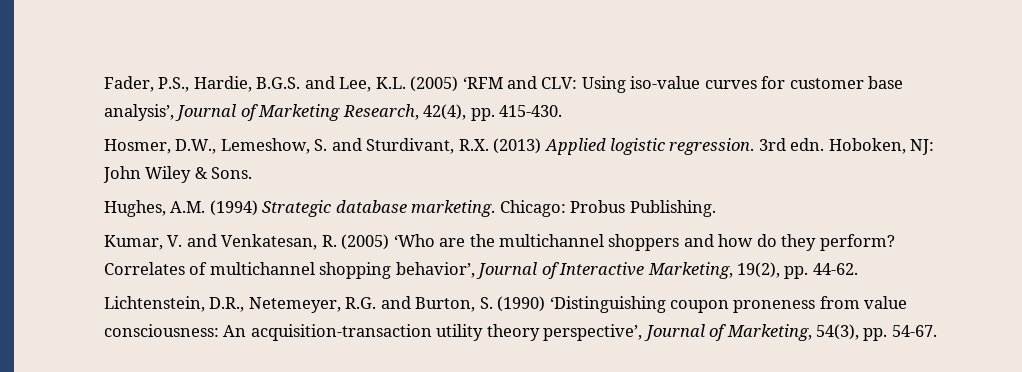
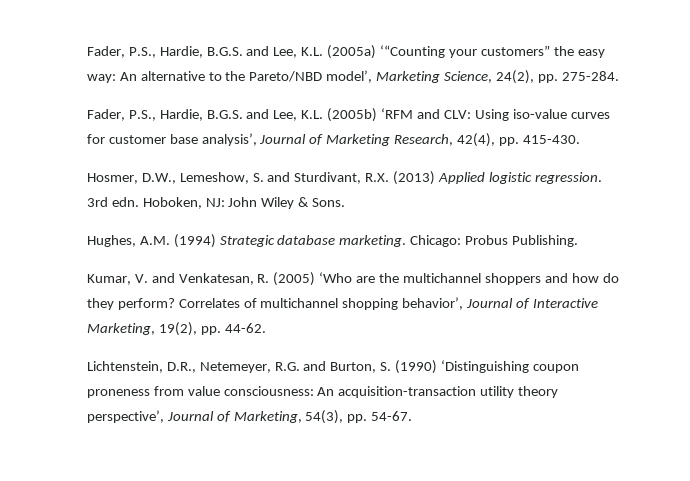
- Fader, P.S., Hardie, B.G.S. and Lee, K.L. (2005) ‘RFM and CLV: Using iso-value curves for customer base analysis’, Journal of Marketing Research, 42(4), pp. 415-430.
+ Fader, P.S., Hardie, B.G.S. and Lee, K.L. (2005a) ‘“Counting your customers” the easy way: An alternative to the Pareto/NBD model’, Marketing Science, 24(2), pp. 275-284.
+ Fader, P.S., Hardie, B.G.S. and Lee, K.L. (2005b) ‘RFM and CLV: Using iso-value curves for customer base analysis’, Journal of Marketing Research, 42(4), pp. 415-430.

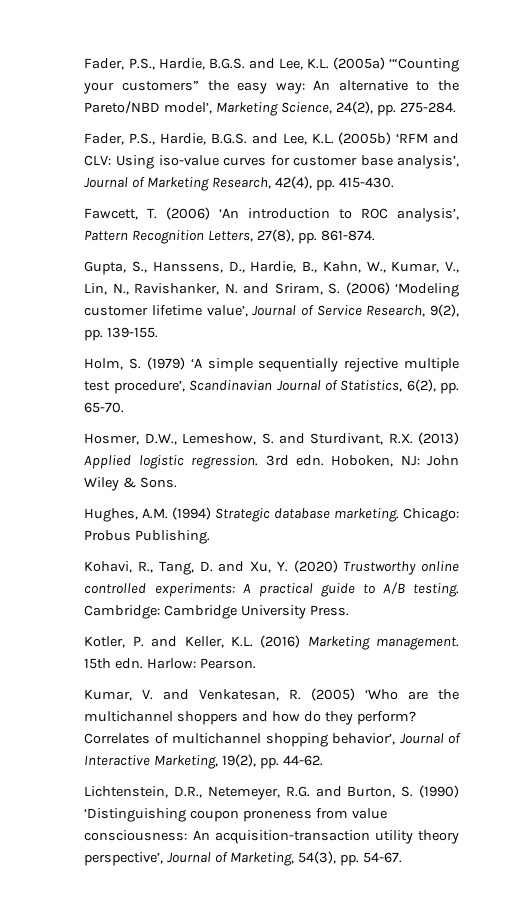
+ Fawcett, T. (2006) ‘An introduction to ROC analysis’, Pattern Recognition Letters, 27(8), pp. 861-874.
+ Gupta, S., Hanssens, D., Hardie, B., Kahn, W., Kumar, V., Lin, N., Ravishanker, N. and Sriram, S. (2006) ‘Modeling customer lifetime value’, Journal of Service Research, 9(2), pp. 139-155.
+ Holm, S. (1979) ‘A simple sequentially rejective multiple test procedure’, Scandinavian Journal of Statistics, 6(2), pp. 65-70.
+ Kohavi, R., Tang, D. and Xu, Y. (2020) Trustworthy online controlled experiments: A practical guide to A/B testing. Cambridge: Cambridge University Press.
+ Kotler, P. and Keller, K.L. (2016) Marketing management. 15th edn. Harlow: Pearson.

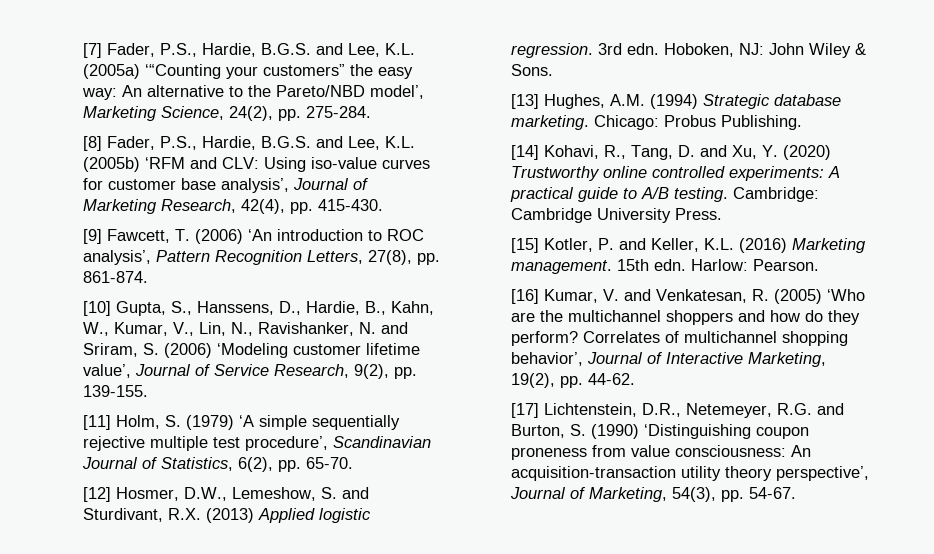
- Fader, P.S., Hardie, B.G.S. and Lee, K.L. (2005a) ‘“Counting your customers” the easy way: An alternative to the Pareto/NBD model’, Marketing Science, 24(2), pp. 275-284.
+ [7] Fader, P.S., Hardie, B.G.S. and Lee, K.L. (2005a) ‘“Counting your customers” the easy way: An alternative to the Pareto/NBD model’, Marketing Science, 24(2), pp. 275-284.
- Fader, P.S., Hardie, B.G.S. and Lee, K.L. (2005b) ‘RFM and CLV: Using iso-value curves for customer base analysis’, Journal of Marketing Research, 42(4), pp. 415-430.
+ [8] Fader, P.S., Hardie, B.G.S. and Lee, K.L. (2005b) ‘RFM and CLV: Using iso-value curves for customer base analysis’, Journal of Marketing Research, 42(4), pp. 415-430.
- Fawcett, T. (2006) ‘An introduction to ROC analysis’, Pattern Recognition Letters, 27(8), pp. 861-874.
+ [9] Fawcett, T. (2006) ‘An introduction to ROC analysis’, Pattern Recognition Letters, 27(8), pp. 861-874.
- Gupta, S., Hanssens, D., Hardie, B., Kahn, W., Kumar, V., Lin, N., Ravishanker, N. and Sriram, S. (2006) ‘Modeling customer lifetime value’, Journal of Service Research, 9(2), pp. 139-155.
+ [10] Gupta, S., Hanssens, D., Hardie, B., Kahn, W., Kumar, V., Lin, N., Ravishanker, N. and Sriram, S. (2006) ‘Modeling customer lifetime value’, Journal of Service Research, 9(2), pp. 139-155.
- Holm, S. (1979) ‘A simple sequentially rejective multiple test procedure’, Scandinavian Journal of Statistics, 6(2), pp. 65-70.
+ [11] Holm, S. (1979) ‘A simple sequentially rejective multiple test procedure’, Scandinavian Journal of Statistics, 6(2), pp. 65-70.
- Hosmer, D.W., Lemeshow, S. and Sturdivant, R.X. (2013) Applied logistic regression.
+ [12] Hosmer, D.W., Lemeshow, S. and Sturdivant, R.X. (2013) Applied logistic regression.
- Hughes, A.M. (1994) Strategic database marketing.
+ [13] Hughes, A.M. (1994) Strategic database marketing.
- Kohavi, R., Tang, D. and Xu, Y. (2020) Trustworthy online controlled experiments: A practical guide to A/B testing.
+ [14] Kohavi, R., Tang, D. and Xu, Y. (2020) Trustworthy online controlled experiments: A practical guide to A/B testing.
- Kotler, P. and Keller, K.L. (2016) Marketing management.
+ [15] Kotler, P. and Keller, K.L. (2016) Marketing management.
- Kumar, V. and Venkatesan, R. (2005) ‘Who are the multichannel shoppers and how do they perform?
+ [16] Kumar, V. and Venkatesan, R. (2005) ‘Who are the multichannel shoppers and how do they perform?
- Lichtenstein, D.R., Netemeyer, R.G. and Burton, S. (1990) ‘Distinguishing coupon proneness from value consciousness: An acquisition-transaction utility theory perspective’, Journal of Marketing, 54(3), pp. 54-67.
+ [17] Lichtenstein, D.R., Netemeyer, R.G. and Burton, S. (1990) ‘Distinguishing coupon proneness from value consciousness: An acquisition-transaction utility theory perspective’, Journal of Marketing, 54(3), pp. 54-67.

